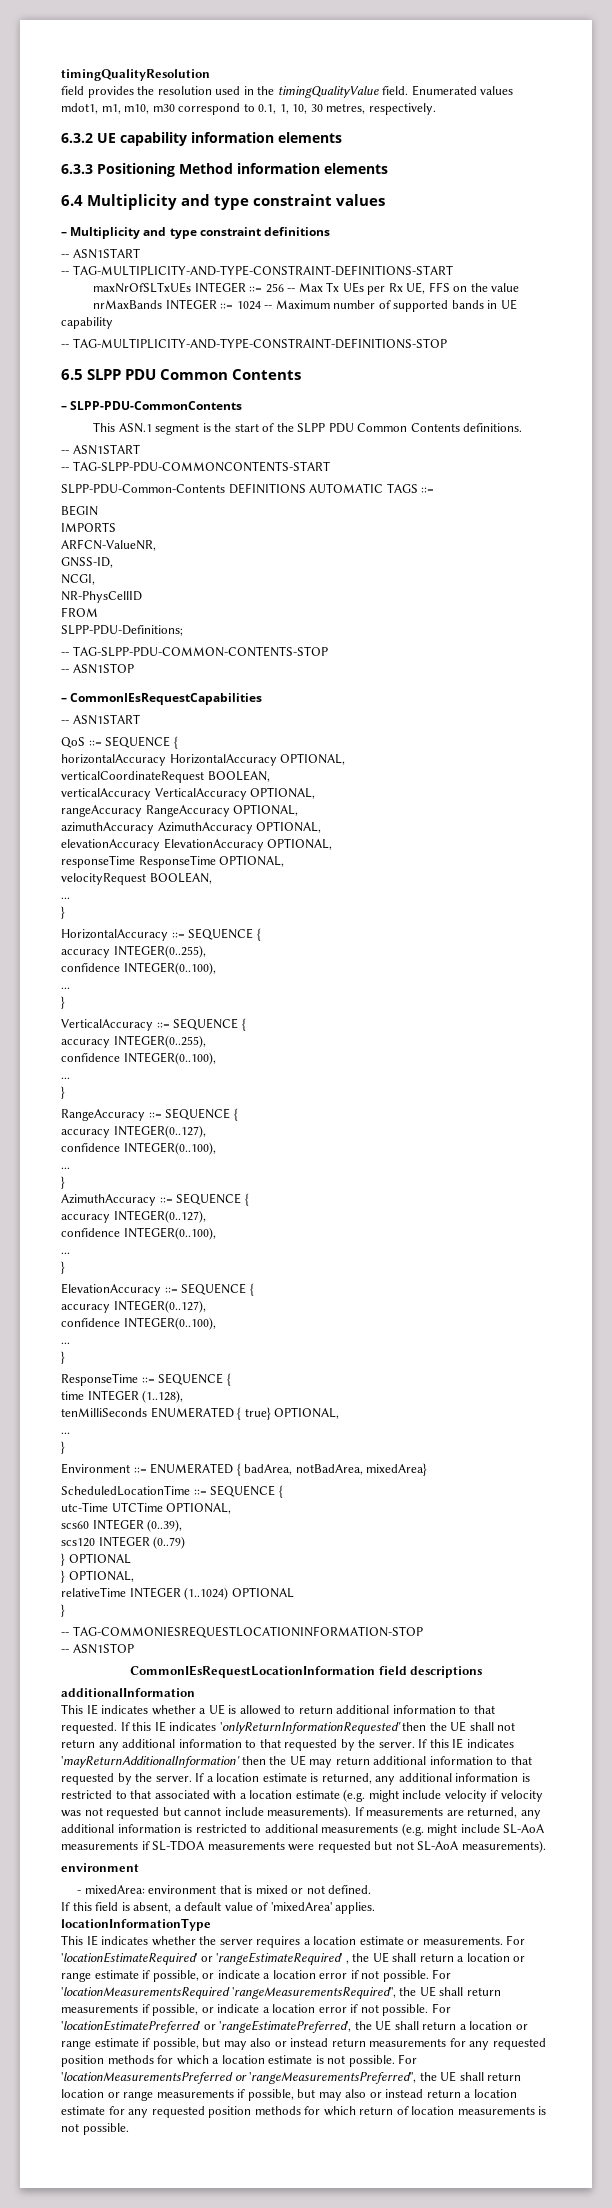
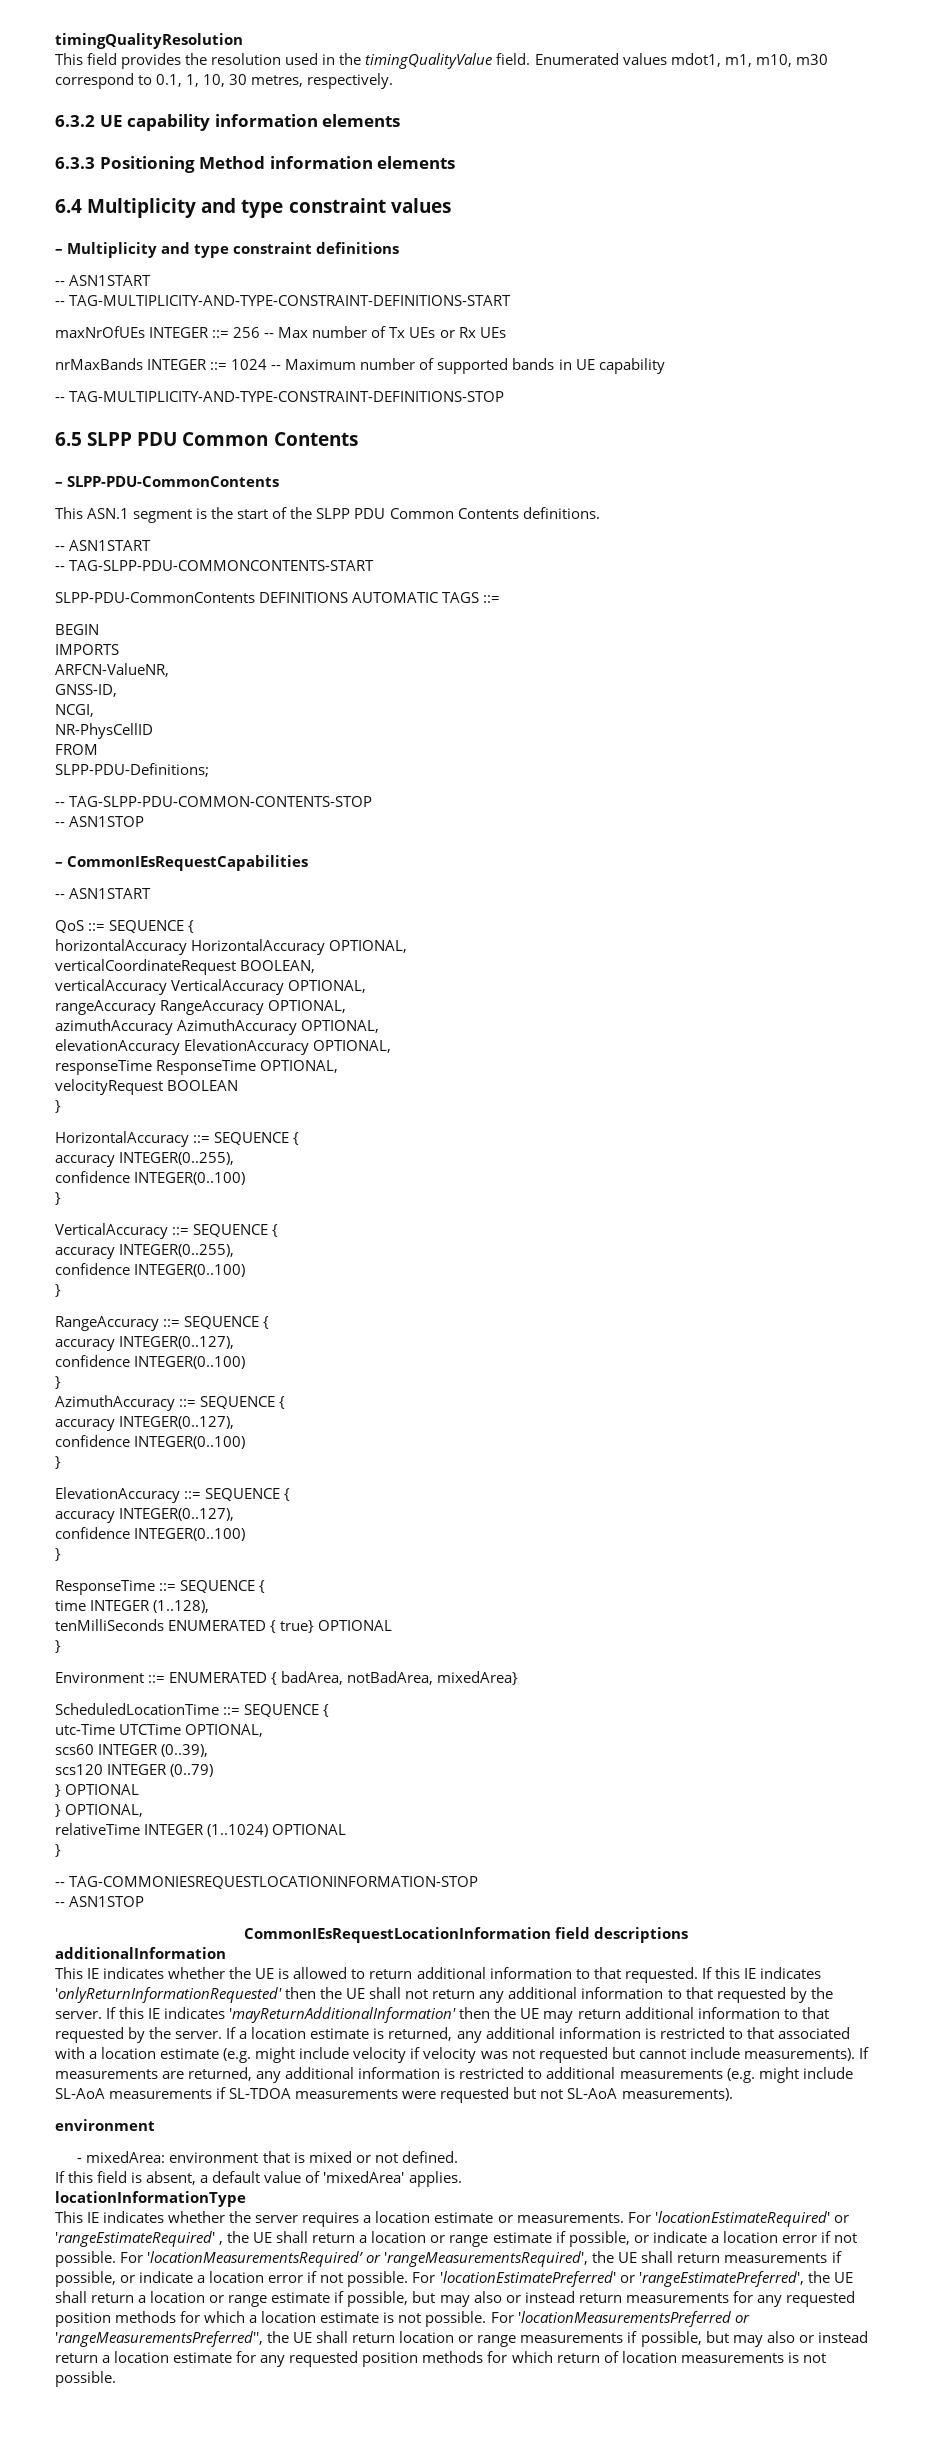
- field provides the resolution used in the timingQualityValue field.
+ This field provides the resolution used in the timingQualityValue field.
- maxNrOfSLTxUEs INTEGER ::= 256 -- Max Tx UEs per Rx UE, FFS on the value
+ maxNrOfUEs INTEGER ::= 256 -- Max number of Tx UEs or Rx UEs
- SLPP-PDU-Common-Contents DEFINITIONS AUTOMATIC TAGS ::=
+ SLPP-PDU-CommonContents DEFINITIONS AUTOMATIC TAGS ::=
- velocityRequest BOOLEAN,
- ...
+ velocityRequest BOOLEAN
  HorizontalAccuracy ::= SEQUENCE {
  accuracy INTEGER(0..255),
- confidence INTEGER(0..100),
- ...
+ confidence INTEGER(0..100)
  VerticalAccuracy ::= SEQUENCE {
  accuracy INTEGER(0..255),
- confidence INTEGER(0..100),
- ...
+ confidence INTEGER(0..100)
  RangeAccuracy ::= SEQUENCE {
  accuracy INTEGER(0..127),
- confidence INTEGER(0..100),
- ...
+ confidence INTEGER(0..100)
  AzimuthAccuracy ::= SEQUENCE {
  accuracy INTEGER(0..127),
- confidence INTEGER(0..100),
- ...
+ confidence INTEGER(0..100)
  ElevationAccuracy ::= SEQUENCE {
  accuracy INTEGER(0..127),
- confidence INTEGER(0..100),
- ...
+ confidence INTEGER(0..100)
- tenMilliSeconds ENUMERATED { true} OPTIONAL,
- ...
+ tenMilliSeconds ENUMERATED { true} OPTIONAL
- This IE indicates whether a UE is allowed to return additional information to that requested.
+ This IE indicates whether the UE is allowed to return additional information to that requested.
- For 'locationMeasurementsRequired 'rangeMeasurementsRequired'', the UE shall return measurements if possible, or indicate a location error if not possible.
+ For 'locationMeasurementsRequired’ or 'rangeMeasurementsRequired', the UE shall return measurements if possible, or indicate a location error if not possible.

